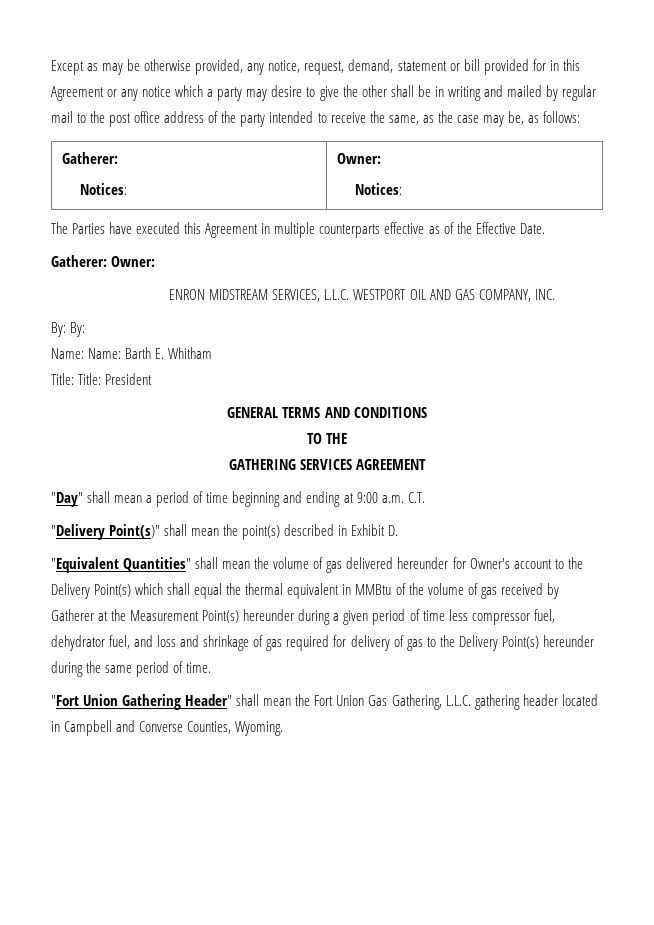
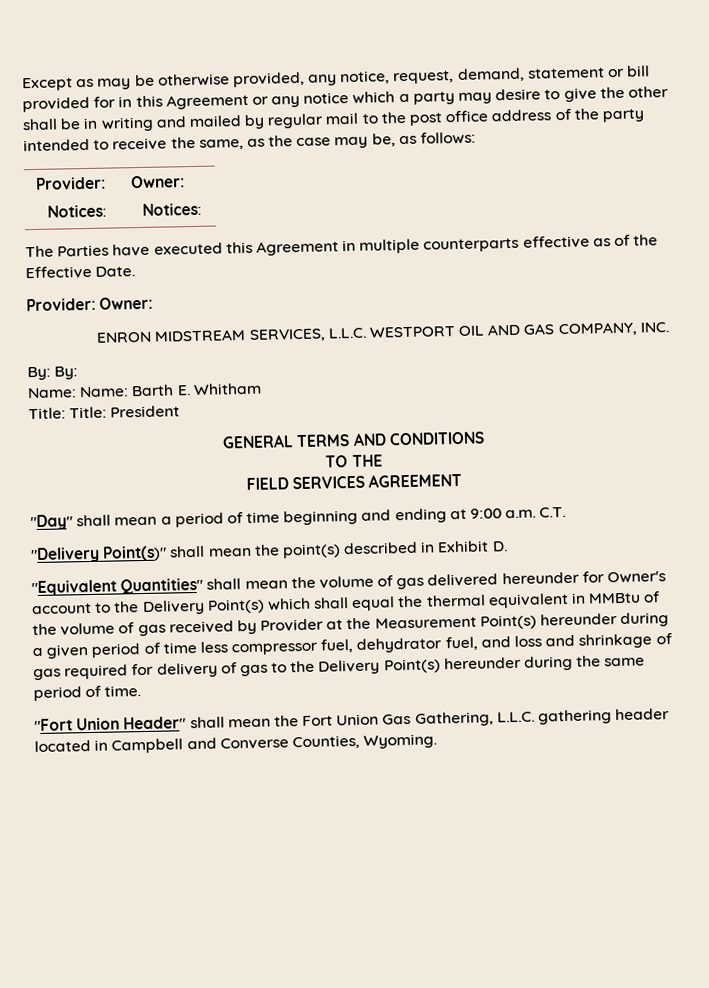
  Except as may be otherwise provided, any notice, request, demand, statement or bill provided for in this Agreement or any notice which a party may desire to give the other shall be in writing and mailed by regular mail to the post office address of the party intended to receive the same, as the case may be, as follows:
- Gatherer:
+ Provider:
- Gatherer: Owner:
+ Provider: Owner:
- GATHERING SERVICES AGREEMENT
+ FIELD SERVICES AGREEMENT
- "Equivalent Quantities" shall mean the volume of gas delivered hereunder for Owner's account to the Delivery Point(s) which shall equal the thermal equivalent in MMBtu of the volume of gas received by Gatherer at the Measurement Point(s) hereunder during a given period of time less compressor fuel, dehydrator fuel, and loss and shrinkage of gas required for delivery of gas to the Delivery Point(s) hereunder during the same period of time.
+ "Equivalent Quantities" shall mean the volume of gas delivered hereunder for Owner's account to the Delivery Point(s) which shall equal the thermal equivalent in MMBtu of the volume of gas received by Provider at the Measurement Point(s) hereunder during a given period of time less compressor fuel, dehydrator fuel, and loss and shrinkage of gas required for delivery of gas to the Delivery Point(s) hereunder during the same period of time.
- "Fort Union Gathering Header" shall mean the Fort Union Gas Gathering, L.L.C. gathering header located in Campbell and Converse Counties, Wyoming.
+ "Fort Union Header" shall mean the Fort Union Gas Gathering, L.L.C. gathering header located in Campbell and Converse Counties, Wyoming.

